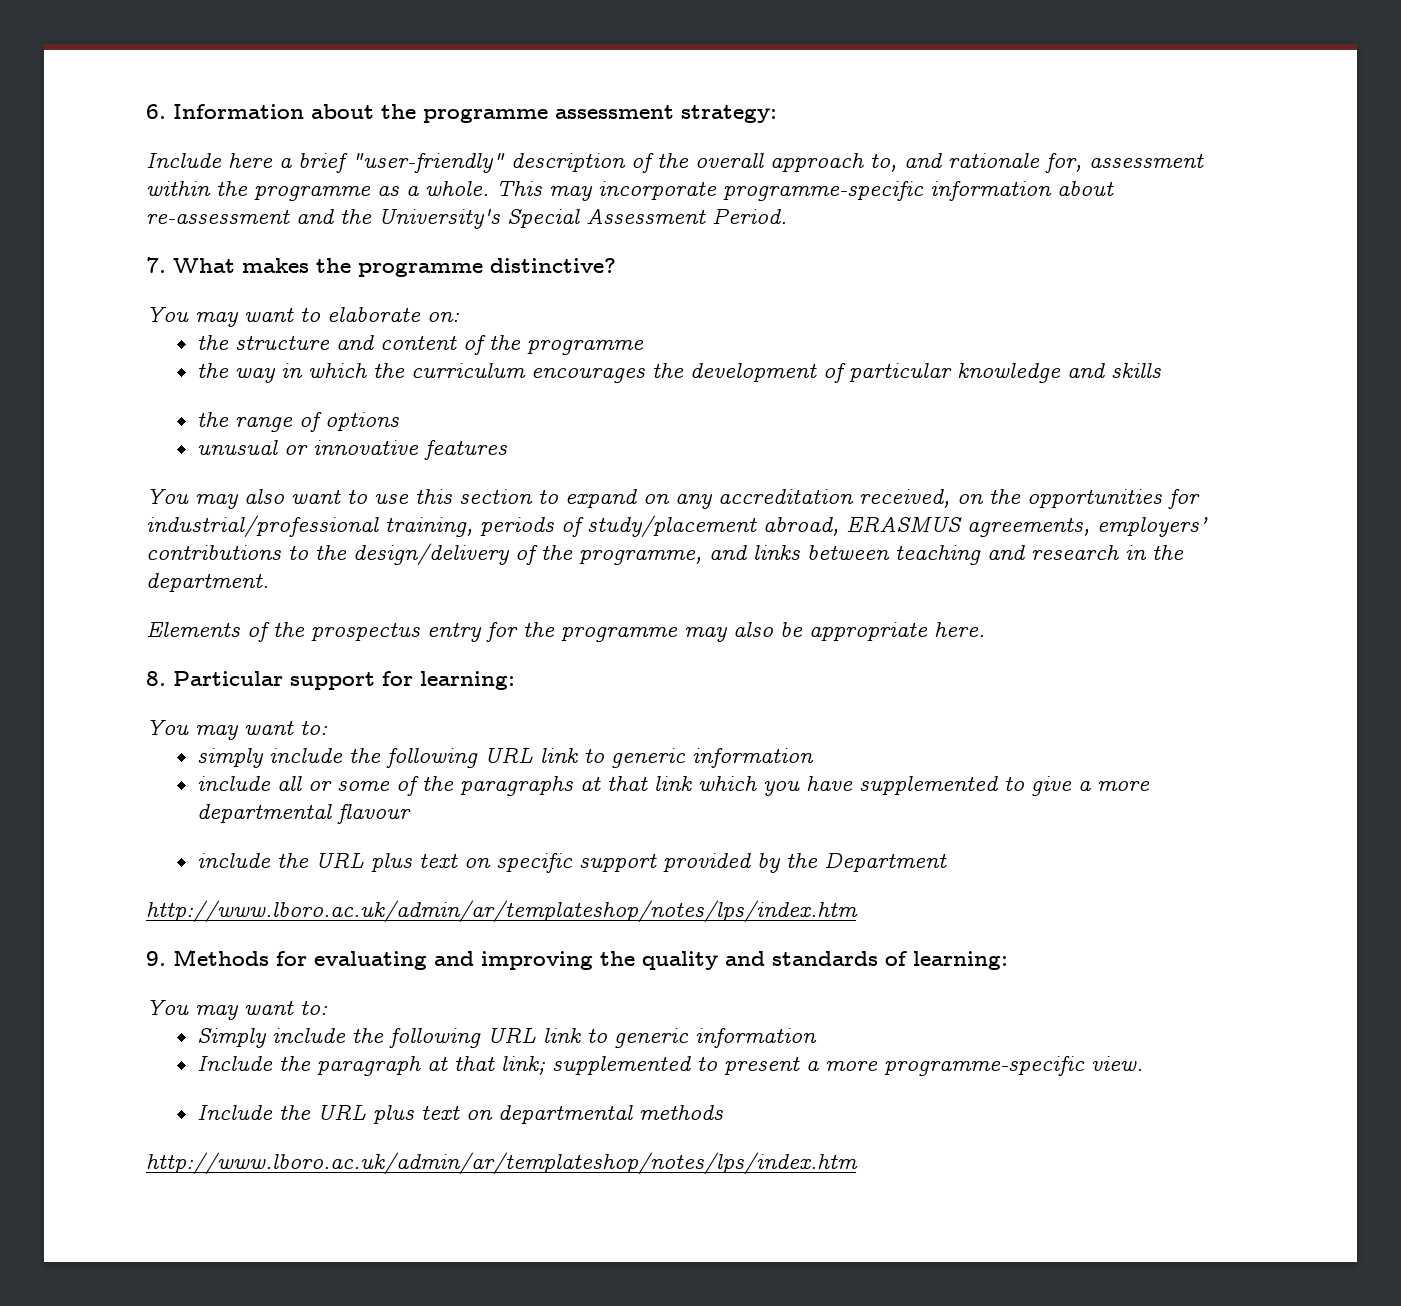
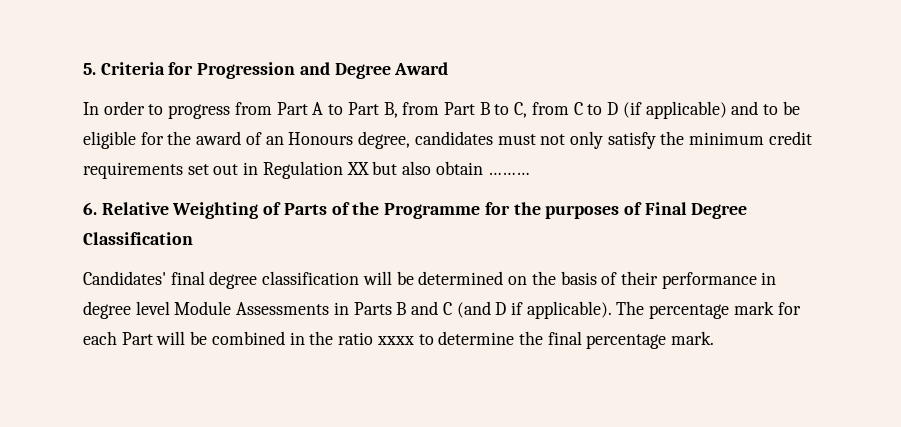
- 6. Information about the programme assessment strategy:
- Include here a brief "user-friendly" description of the overall approach to, and rationale for, assessment within the programme as a whole. This may incorporate programme-specific information about re-assessment and the University's Special Assessment Period.
- 7. What makes the programme distinctive?
- You may want to elaborate on:
- the structure and content of the programme
- the way in which the curriculum encourages the development of particular knowledge and skills
- the range of options
- unusual or innovative features
- You may also want to use this section to expand on any accreditation received, on the opportunities for industrial/professional training, periods of study/placement abroad, ERASMUS agreements, employers’ contributions to the design/delivery of the programme, and links between teaching and research in the department.
- Elements of the prospectus entry for the programme may also be appropriate here.
- 8. Particular support for learning:
- You may want to:
- simply include the following URL link to generic information
- include all or some of the paragraphs at that link which you have supplemented to give a more departmental flavour
- include the URL plus text on specific support provided by the Department
- http://www.lboro.ac.uk/admin/ar/templateshop/notes/lps/index.htm
- 9. Methods for evaluating and improving the quality and standards of learning:
- You may want to:
- Simply include the following URL link to generic information
- Include the paragraph at that link; supplemented to present a more programme-specific view.
- Include the URL plus text on departmental methods
- http://www.lboro.ac.uk/admin/ar/templateshop/notes/lps/index.htm
+ 5. Criteria for Progression and Degree Award
+ In order to progress from Part A to Part B, from Part B to C, from C to D (if applicable) and to be eligible for the award of an Honours degree, candidates must not only satisfy the minimum credit requirements set out in Regulation XX but also obtain ………
+ 6. Relative Weighting of Parts of the Programme for the purposes of Final Degree Classification
+ Candidates' final degree classification will be determined on the basis of their performance in degree level Module Assessments in Parts B and C (and D if applicable). The percentage mark for each Part will be combined in the ratio xxxx to determine the final percentage mark.

